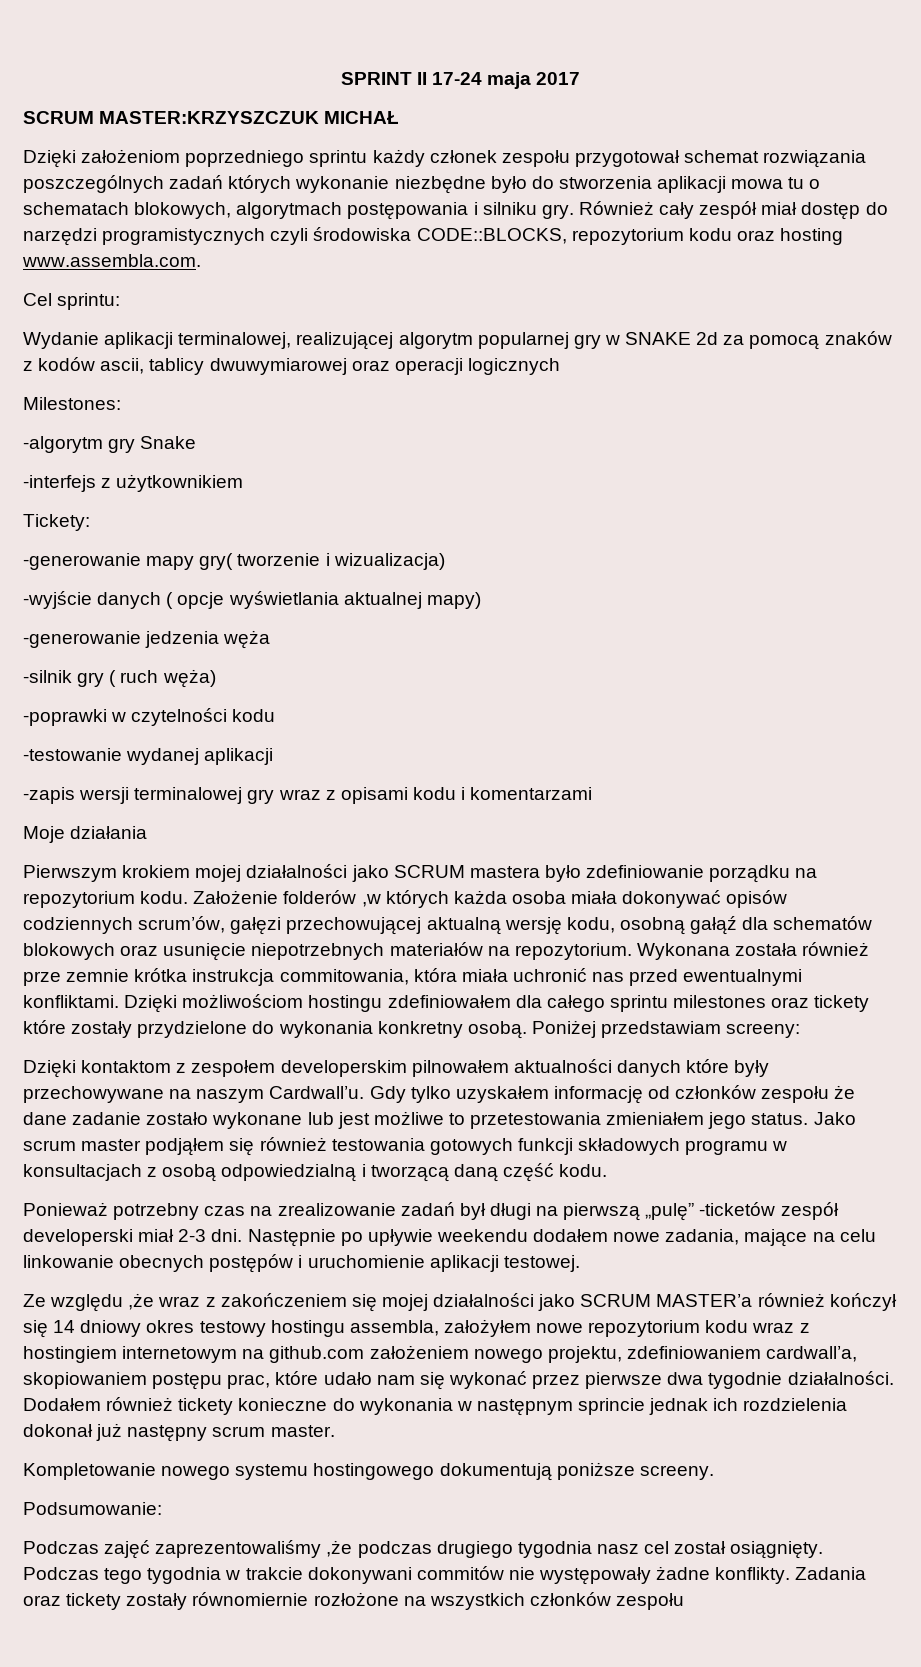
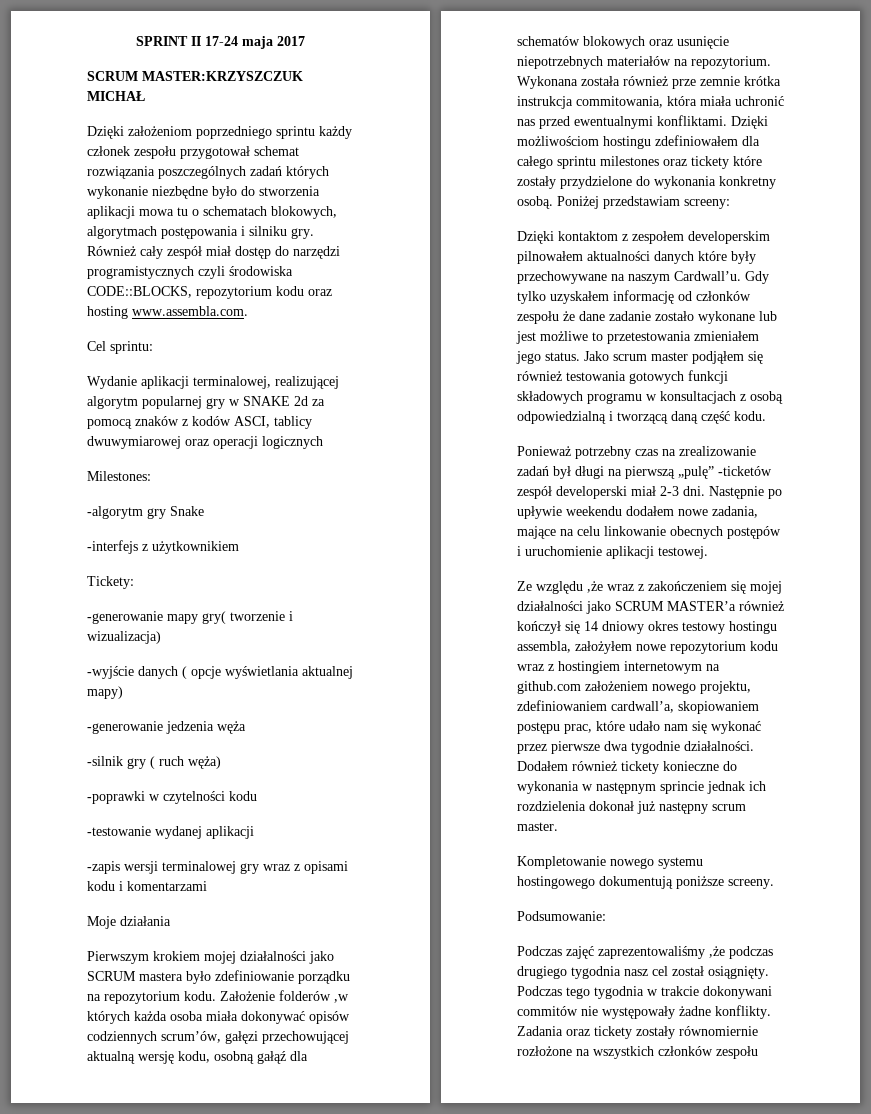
- Wydanie aplikacji terminalowej, realizującej algorytm popularnej gry w SNAKE 2d za pomocą znaków z kodów ascii, tablicy dwuwymiarowej oraz operacji logicznych
+ Wydanie aplikacji terminalowej, realizującej algorytm popularnej gry w SNAKE 2d za pomocą znaków z kodów ASCI, tablicy dwuwymiarowej oraz operacji logicznych

